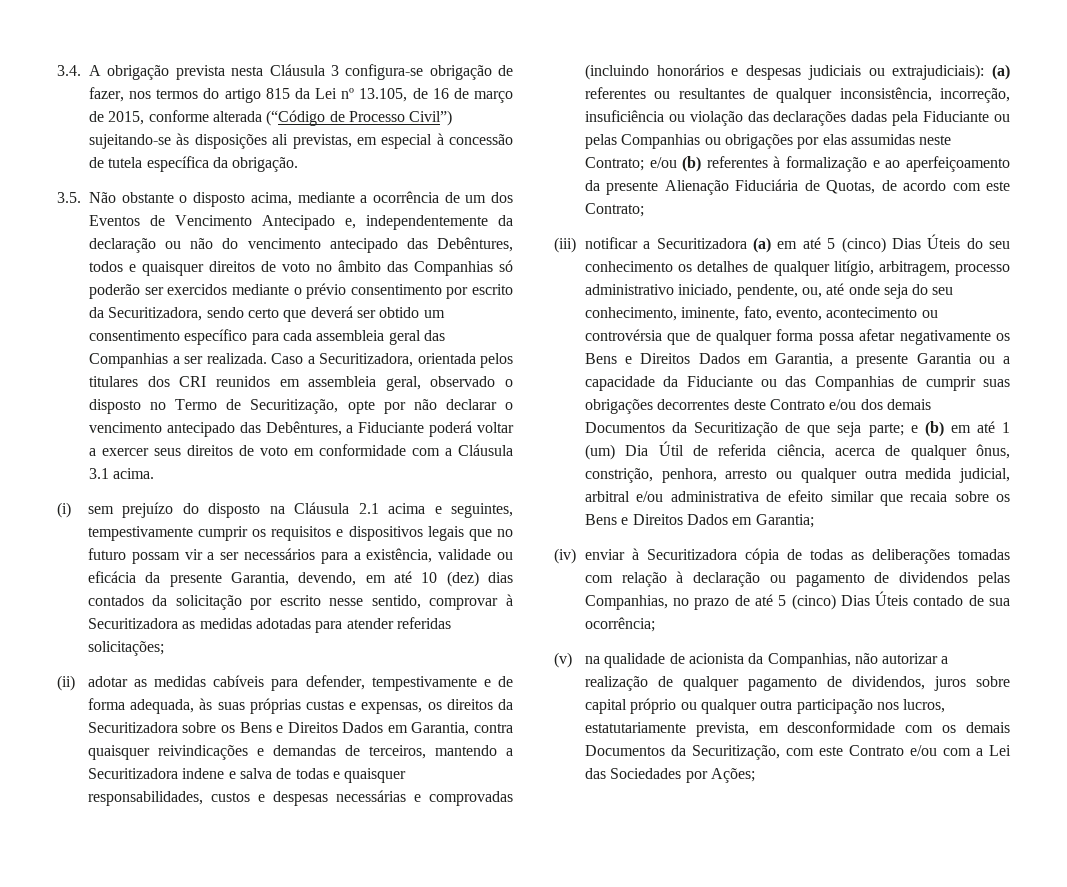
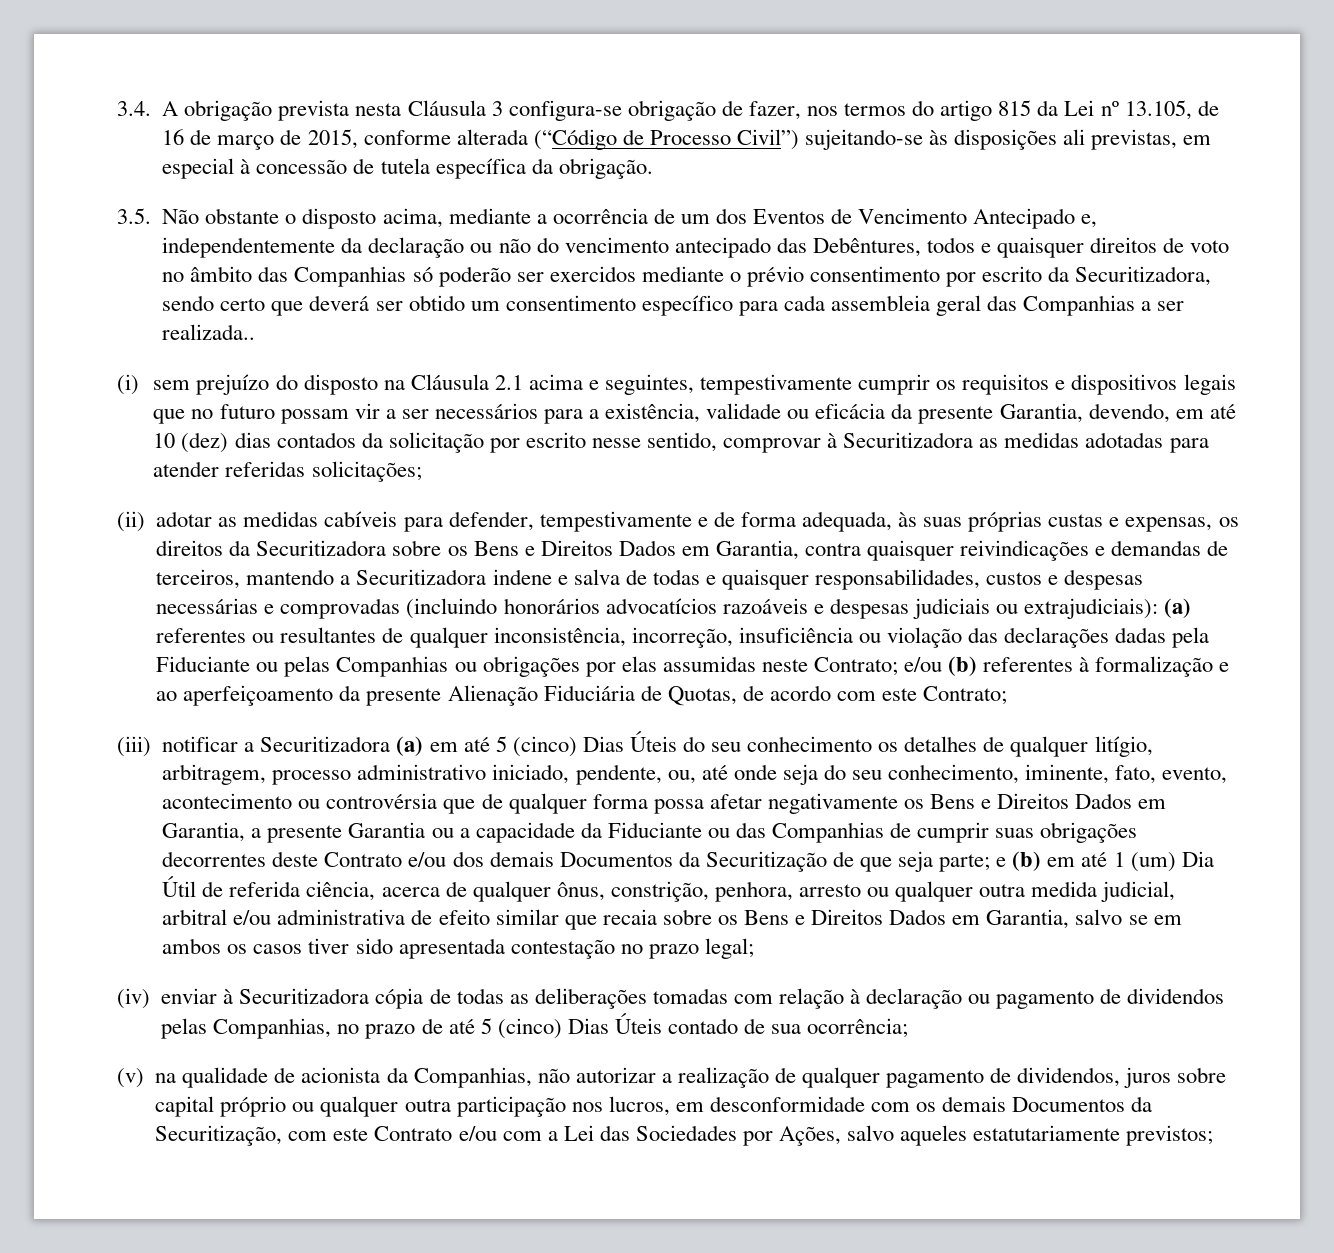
- 3.5. Não obstante o disposto acima, mediante a ocorrência de um dos Eventos de Vencimento Antecipado e, independentemente da declaração ou não do vencimento antecipado das Debêntures, todos e quaisquer direitos de voto no âmbito das Companhias só poderão ser exercidos mediante o prévio consentimento por escrito da Securitizadora, sendo certo que deverá ser obtido um consentimento específico para cada assembleia geral das Companhias a ser realizada. Caso a Securitizadora, orientada pelos titulares dos CRI reunidos em assembleia geral, observado o disposto no Termo de Securitização, opte por não declarar o vencimento antecipado das Debêntures, a Fiduciante poderá voltar a exercer seus direitos de voto em conformidade com a Cláusula 3.1 acima.
+ 3.5. Não obstante o disposto acima, mediante a ocorrência de um dos Eventos de Vencimento Antecipado e, independentemente da declaração ou não do vencimento antecipado das Debêntures, todos e quaisquer direitos de voto no âmbito das Companhias só poderão ser exercidos mediante o prévio consentimento por escrito da Securitizadora, sendo certo que deverá ser obtido um consentimento específico para cada assembleia geral das Companhias a ser realizada..
- (ii) adotar as medidas cabíveis para defender, tempestivamente e de forma adequada, às suas próprias custas e expensas, os direitos da Securitizadora sobre os Bens e Direitos Dados em Garantia, contra quaisquer reivindicações e demandas de terceiros, mantendo a Securitizadora indene e salva de todas e quaisquer responsabilidades, custos e despesas necessárias e comprovadas (incluindo honorários e despesas judiciais ou extrajudiciais):
+ (ii) adotar as medidas cabíveis para defender, tempestivamente e de forma adequada, às suas próprias custas e expensas, os direitos da Securitizadora sobre os Bens e Direitos Dados em Garantia, contra quaisquer reivindicações e demandas de terceiros, mantendo a Securitizadora indene e salva de todas e quaisquer responsabilidades, custos e despesas necessárias e comprovadas (incluindo honorários advocatícios razoáveis e despesas judiciais ou extrajudiciais):
- e (b) em até 1 (um) Dia Útil de referida ciência, acerca de qualquer ônus, constrição, penhora, arresto ou qualquer outra medida judicial, arbitral e/ou administrativa de efeito similar que recaia sobre os Bens e Direitos Dados em Garantia;
+ e (b) em até 1 (um) Dia Útil de referida ciência, acerca de qualquer ônus, constrição, penhora, arresto ou qualquer outra medida judicial, arbitral e/ou administrativa de efeito similar que recaia sobre os Bens e Direitos Dados em Garantia, salvo se em ambos os casos tiver sido apresentada contestação no prazo legal;
- (v) na qualidade de acionista da Companhias, não autorizar a realização de qualquer pagamento de dividendos, juros sobre capital próprio ou qualquer outra participação nos lucros, estatutariamente prevista, em desconformidade com os demais Documentos da Securitização, com este Contrato e/ou com a Lei das Sociedades por Ações;
+ (v) na qualidade de acionista da Companhias, não autorizar a realização de qualquer pagamento de dividendos, juros sobre capital próprio ou qualquer outra participação nos lucros, em desconformidade com os demais Documentos da Securitização, com este Contrato e/ou com a Lei das Sociedades por Ações, salvo aqueles estatutariamente previstos;

